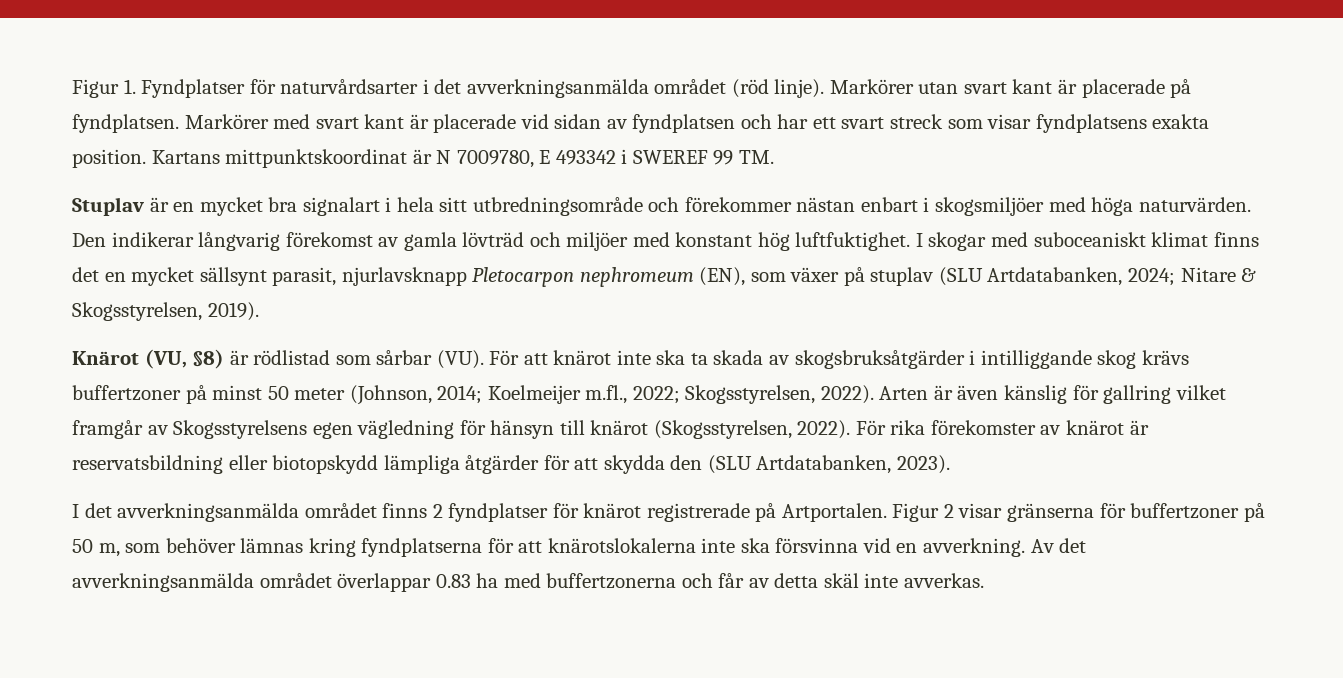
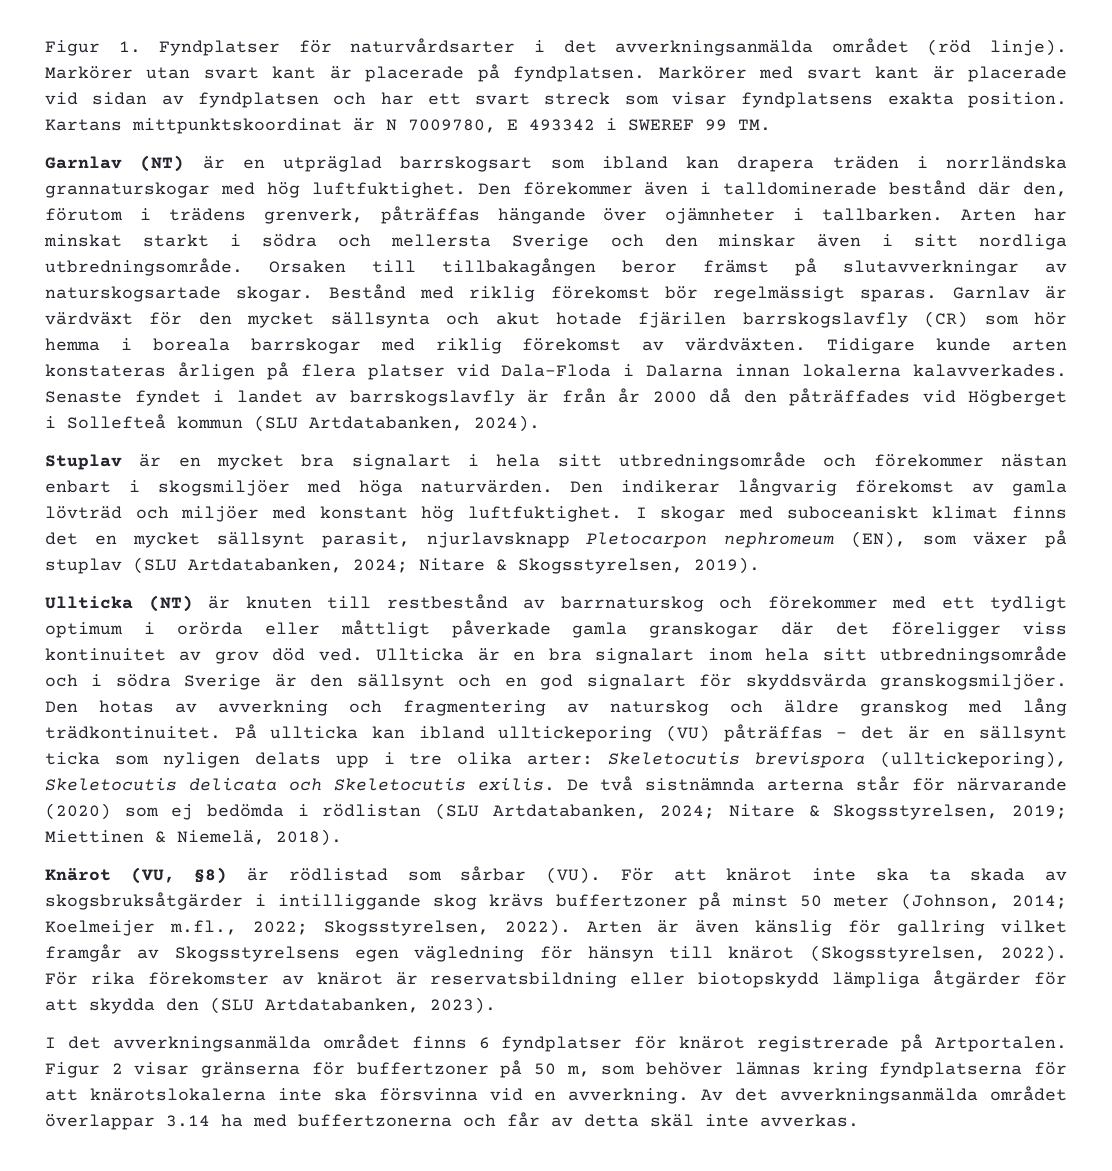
+ Garnlav (NT) är en utpräglad barrskogsart som ibland kan drapera träden i norrländska grannaturskogar med hög luftfuktighet. Den förekommer även i talldominerade bestånd där den, förutom i trädens grenverk, påträffas hängande över ojämnheter i tallbarken. Arten har minskat starkt i södra och mellersta Sverige och den minskar även i sitt nordliga utbredningsområde. Orsaken till tillbakagången beror främst på slutavverkningar av naturskogsartade skogar. Bestånd med riklig förekomst bör regelmässigt sparas. Garnlav är värdväxt för den mycket sällsynta och akut hotade fjärilen barrskogslavfly (CR) som hör hemma i boreala barrskogar med riklig förekomst av värdväxten. Tidigare kunde arten konstateras årligen på flera platser vid Dala-Floda i Dalarna innan lokalerna kalavverkades. Senaste fyndet i landet av barrskogslavfly är från år 2000 då den påträffades vid Högberget i Sollefteå kommun (SLU Artdatabanken, 2024).
+ Ullticka (NT) är knuten till restbestånd av barrnaturskog och förekommer med ett tydligt optimum i orörda eller måttligt påverkade gamla granskogar där det föreligger viss kontinuitet av grov död ved. Ullticka är en bra signalart inom hela sitt utbredningsområde och i södra Sverige är den sällsynt och en god signalart för skyddsvärda granskogsmiljöer. Den hotas av avverkning och fragmentering av naturskog och äldre granskog med lång trädkontinuitet. På ullticka kan ibland ulltickeporing (VU) påträffas - det är en sällsynt ticka som nyligen delats upp i tre olika arter: Skeletocutis brevispora (ulltickeporing), Skeletocutis delicata och Skeletocutis exilis. De två sistnämnda arterna står för närvarande (2020) som ej bedömda i rödlistan (SLU Artdatabanken, 2024; Nitare & Skogsstyrelsen, 2019; Miettinen & Niemelä, 2018).
- I det avverkningsanmälda området finns 2 fyndplatser för knärot registrerade på Artportalen.
+ I det avverkningsanmälda området finns 6 fyndplatser för knärot registrerade på Artportalen.
- Av det avverkningsanmälda området överlappar 0.83 ha med buffertzonerna och får av detta skäl inte avverkas.
+ Av det avverkningsanmälda området överlappar 3.14 ha med buffertzonerna och får av detta skäl inte avverkas.

